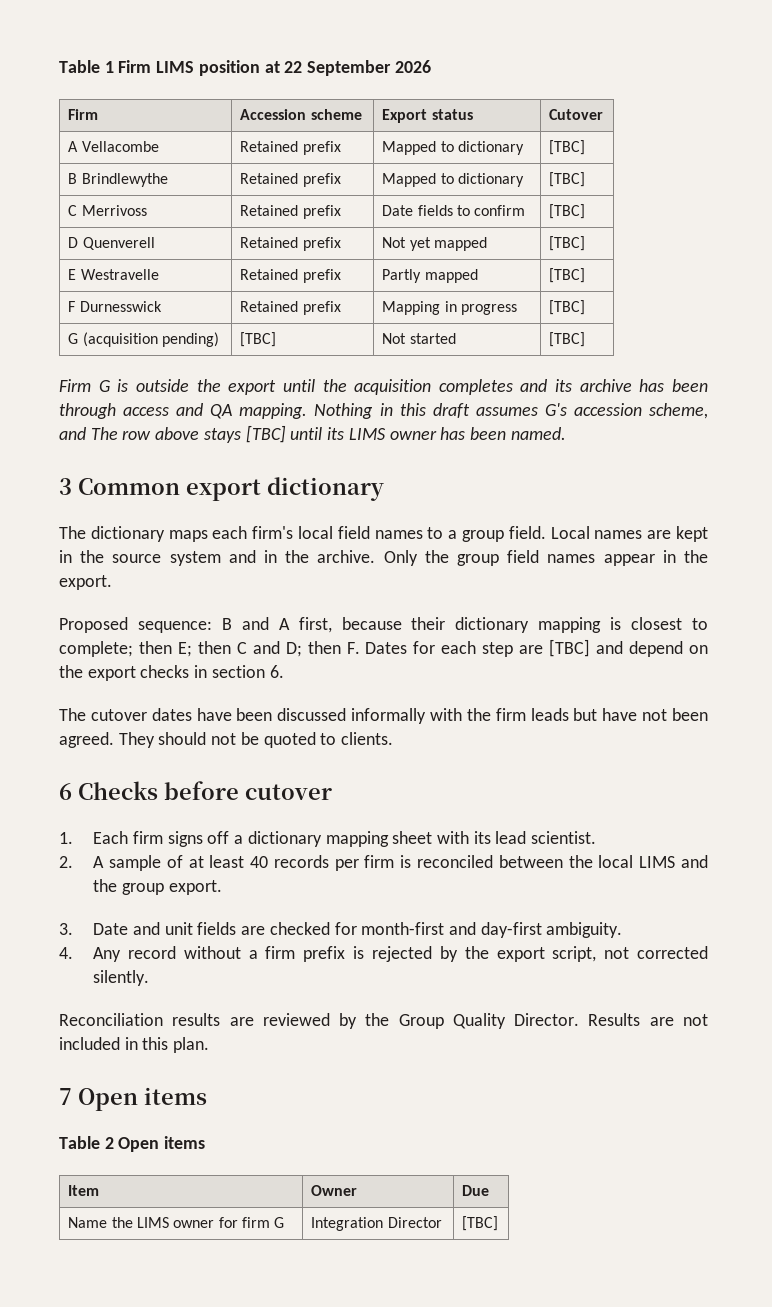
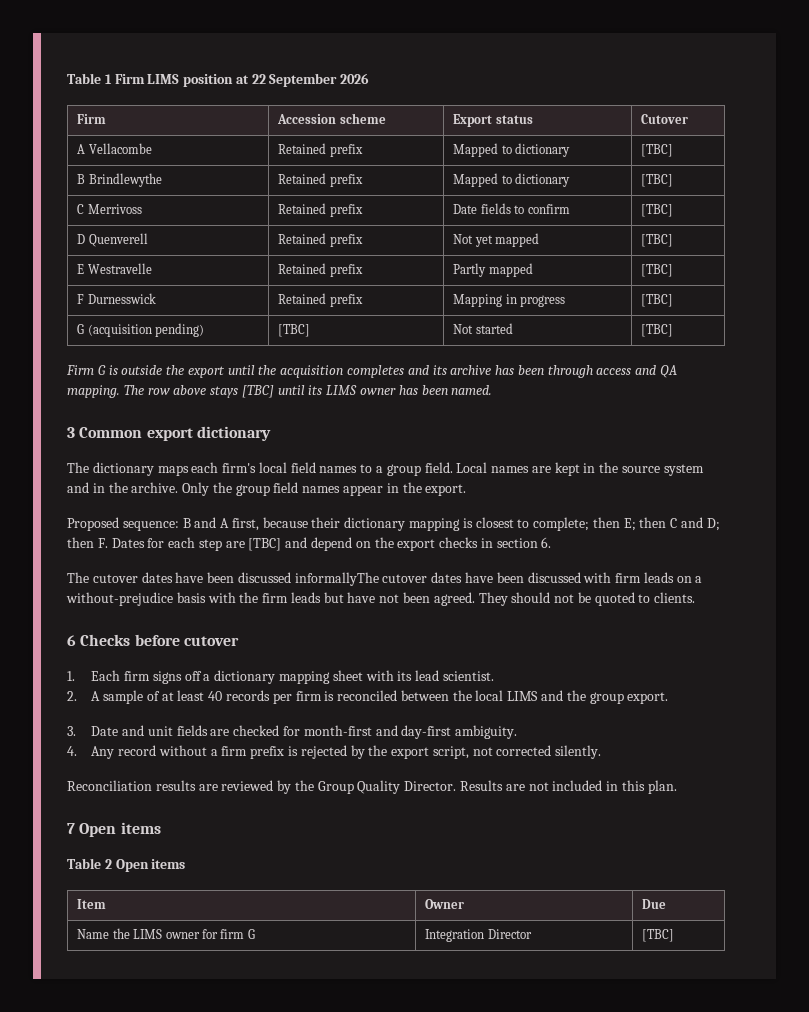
- Nothing in this draft assumes G's accession scheme, and The row above stays [TBC] until its LIMS owner has been named.
+ The row above stays [TBC] until its LIMS owner has been named.
- The cutover dates have been discussed informally with the firm leads but have not been agreed.
+ The cutover dates have been discussed informallyThe cutover dates have been discussed with firm leads on a without-prejudice basis with the firm leads but have not been agreed.

